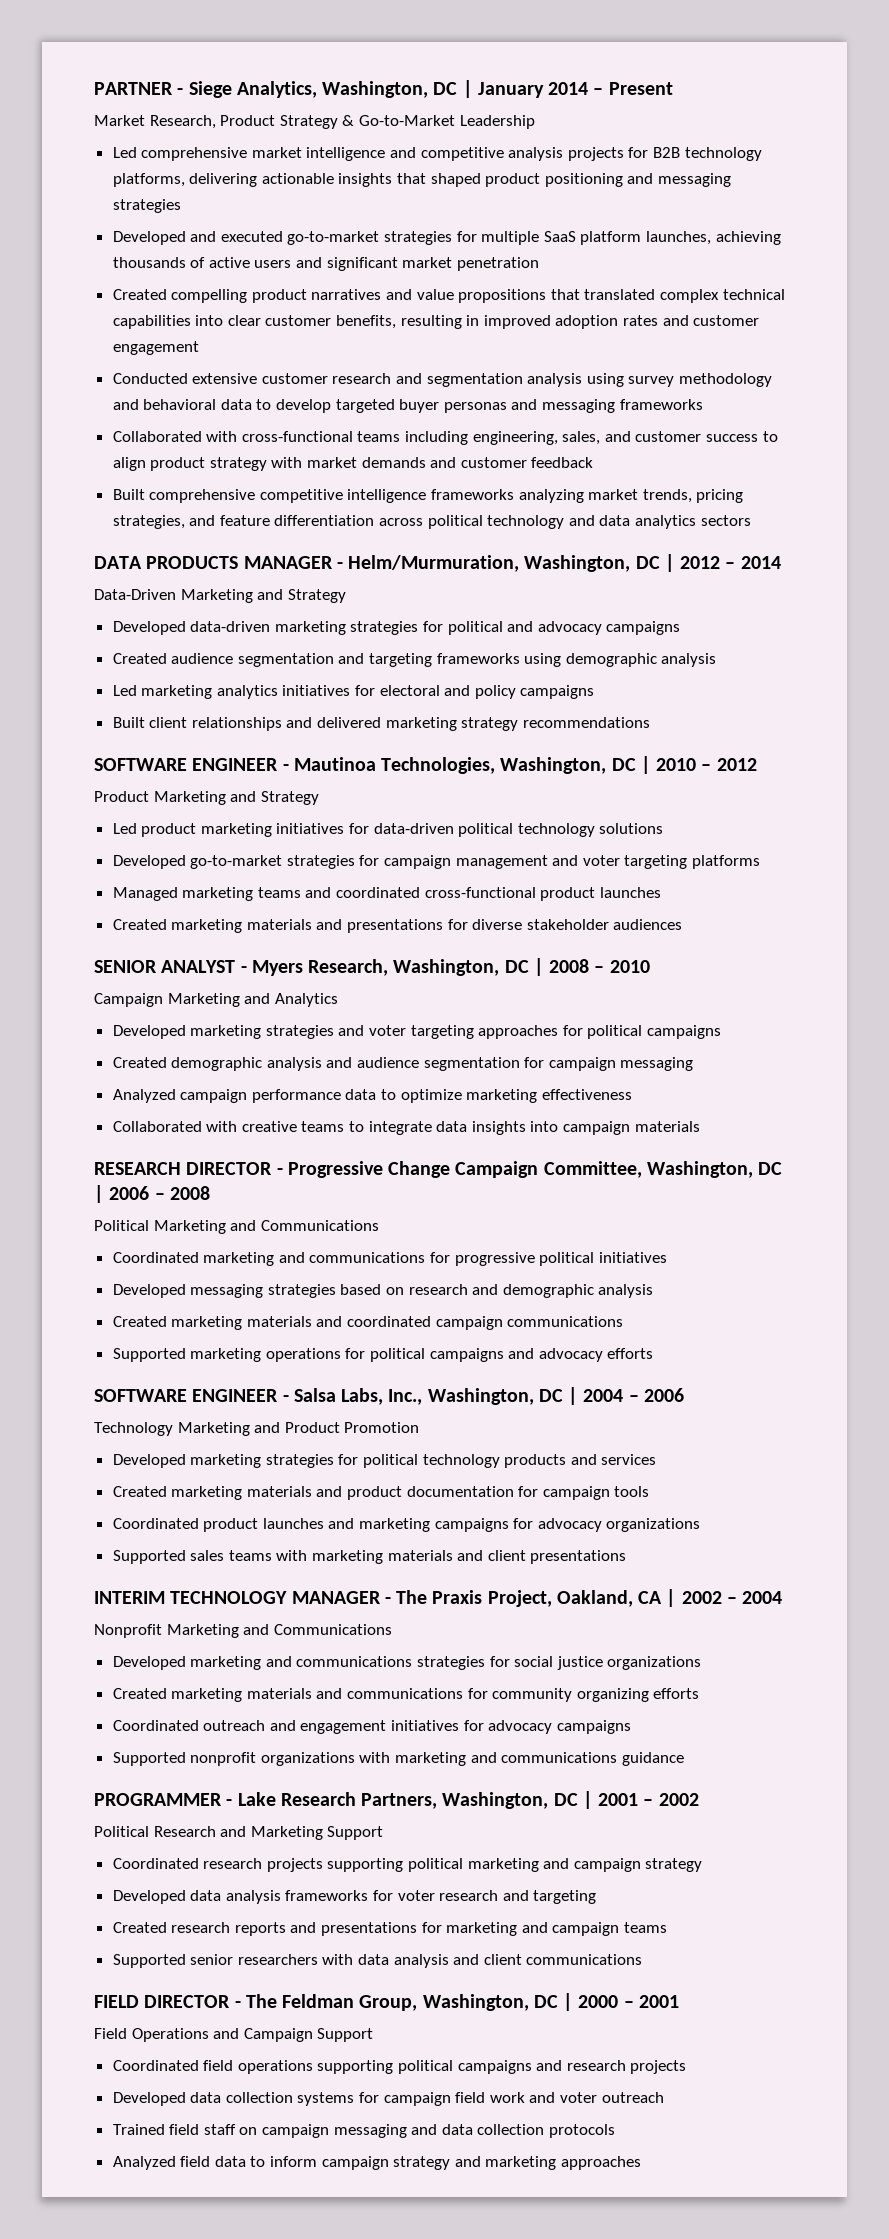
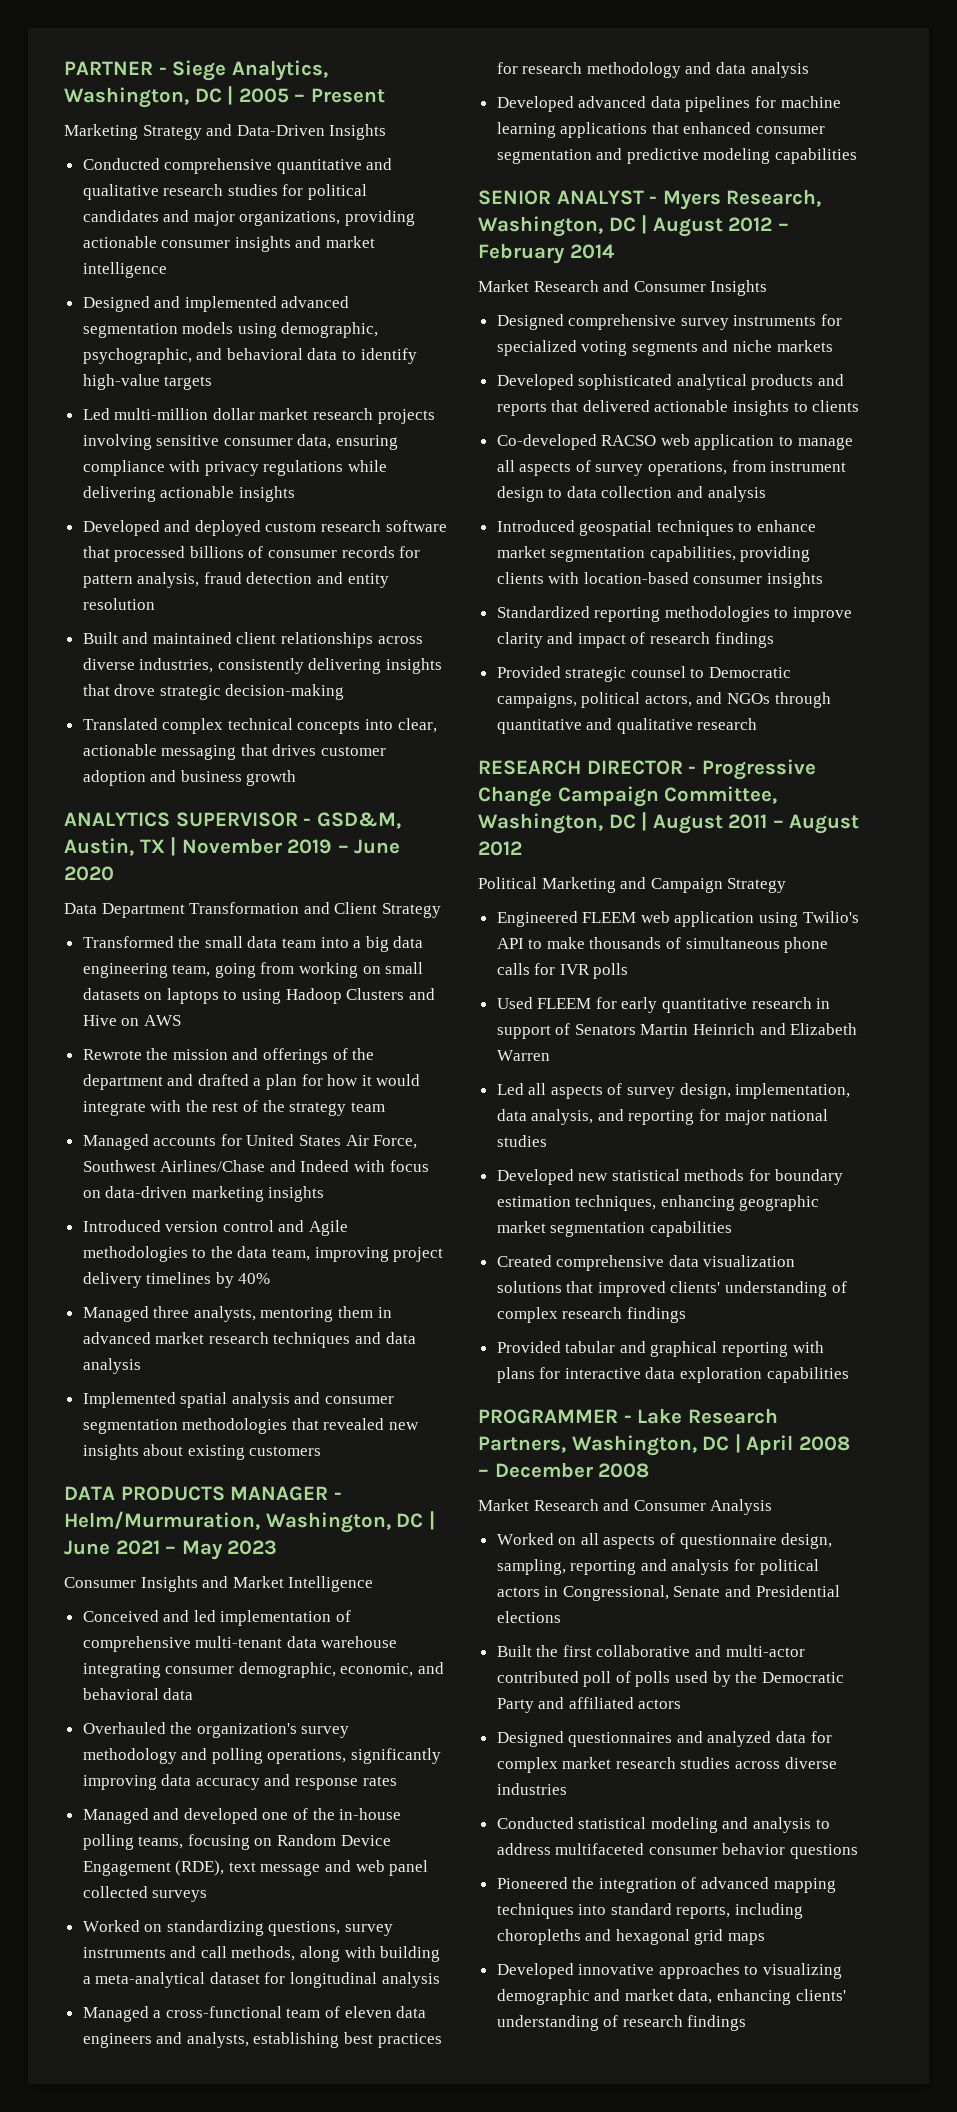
- PARTNER - Siege Analytics, Washington, DC | January 2014 – Present
+ PARTNER - Siege Analytics, Washington, DC | 2005 – Present
- Market Research, Product Strategy & Go-to-Market Leadership
- Led comprehensive market intelligence and competitive analysis projects for B2B technology platforms, delivering actionable insights that shaped product positioning and messaging strategies
- Developed and executed go-to-market strategies for multiple SaaS platform launches, achieving thousands of active users and significant market penetration
- Created compelling product narratives and value propositions that translated complex technical capabilities into clear customer benefits, resulting in improved adoption rates and customer engagement
- Conducted extensive customer research and segmentation analysis using survey methodology and behavioral data to develop targeted buyer personas and messaging frameworks
- Collaborated with cross-functional teams including engineering, sales, and customer success to align product strategy with market demands and customer feedback
- Built comprehensive competitive intelligence frameworks analyzing market trends, pricing strategies, and feature differentiation across political technology and data analytics sectors
+ Marketing Strategy and Data-Driven Insights
+ Conducted comprehensive quantitative and qualitative research studies for political candidates and major organizations, providing actionable consumer insights and market intelligence
+ Designed and implemented advanced segmentation models using demographic, psychographic, and behavioral data to identify high-value targets
+ Led multi-million dollar market research projects involving sensitive consumer data, ensuring compliance with privacy regulations while delivering actionable insights
+ Developed and deployed custom research software that processed billions of consumer records for pattern analysis, fraud detection and entity resolution
+ Built and maintained client relationships across diverse industries, consistently delivering insights that drove strategic decision-making
+ Translated complex technical concepts into clear, actionable messaging that drives customer adoption and business growth
+ ANALYTICS SUPERVISOR - GSD&M, Austin, TX | November 2019 – June 2020
+ Data Department Transformation and Client Strategy
+ Transformed the small data team into a big data engineering team, going from working on small datasets on laptops to using Hadoop Clusters and Hive on AWS
+ Rewrote the mission and offerings of the department and drafted a plan for how it would integrate with the rest of the strategy team
+ Managed accounts for United States Air Force, Southwest Airlines/Chase and Indeed with focus on data-driven marketing insights
+ Introduced version control and Agile methodologies to the data team, improving project delivery timelines by 40%
+ Managed three analysts, mentoring them in advanced market research techniques and data analysis
+ Implemented spatial analysis and consumer segmentation methodologies that revealed new insights about existing customers
- DATA PRODUCTS MANAGER - Helm/Murmuration, Washington, DC | 2012 – 2014
- Data-Driven Marketing and Strategy
- Developed data-driven marketing strategies for political and advocacy campaigns
- Created audience segmentation and targeting frameworks using demographic analysis
- Led marketing analytics initiatives for electoral and policy campaigns
- Built client relationships and delivered marketing strategy recommendations
- SOFTWARE ENGINEER - Mautinoa Technologies, Washington, DC | 2010 – 2012
- Product Marketing and Strategy
- Led product marketing initiatives for data-driven political technology solutions
- Developed go-to-market strategies for campaign management and voter targeting platforms
- Managed marketing teams and coordinated cross-functional product launches
- Created marketing materials and presentations for diverse stakeholder audiences
+ DATA PRODUCTS MANAGER - Helm/Murmuration, Washington, DC | June 2021 – May 2023
+ Consumer Insights and Market Intelligence
+ Conceived and led implementation of comprehensive multi-tenant data warehouse integrating consumer demographic, economic, and behavioral data
+ Overhauled the organization's survey methodology and polling operations, significantly improving data accuracy and response rates
+ Managed and developed one of the in-house polling teams, focusing on Random Device Engagement (RDE), text message and web panel collected surveys
+ Worked on standardizing questions, survey instruments and call methods, along with building a meta-analytical dataset for longitudinal analysis
+ Managed a cross-functional team of eleven data engineers and analysts, establishing best practices for research methodology and data analysis
+ Developed advanced data pipelines for machine learning applications that enhanced consumer segmentation and predictive modeling capabilities
- SENIOR ANALYST - Myers Research, Washington, DC | 2008 – 2010
- Campaign Marketing and Analytics
- Developed marketing strategies and voter targeting approaches for political campaigns
- Created demographic analysis and audience segmentation for campaign messaging
- Analyzed campaign performance data to optimize marketing effectiveness
- Collaborated with creative teams to integrate data insights into campaign materials
+ SENIOR ANALYST - Myers Research, Washington, DC | August 2012 – February 2014
+ Market Research and Consumer Insights
+ Designed comprehensive survey instruments for specialized voting segments and niche markets
+ Developed sophisticated analytical products and reports that delivered actionable insights to clients
+ Co-developed RACSO web application to manage all aspects of survey operations, from instrument design to data collection and analysis
+ Introduced geospatial techniques to enhance market segmentation capabilities, providing clients with location-based consumer insights
+ Standardized reporting methodologies to improve clarity and impact of research findings
+ Provided strategic counsel to Democratic campaigns, political actors, and NGOs through quantitative and qualitative research
- RESEARCH DIRECTOR - Progressive Change Campaign Committee, Washington, DC | 2006 – 2008
- Political Marketing and Communications
- Coordinated marketing and communications for progressive political initiatives
- Developed messaging strategies based on research and demographic analysis
- Created marketing materials and coordinated campaign communications
- Supported marketing operations for political campaigns and advocacy efforts
- SOFTWARE ENGINEER - Salsa Labs, Inc., Washington, DC | 2004 – 2006
- Technology Marketing and Product Promotion
- Developed marketing strategies for political technology products and services
- Created marketing materials and product documentation for campaign tools
- Coordinated product launches and marketing campaigns for advocacy organizations
- Supported sales teams with marketing materials and client presentations
- INTERIM TECHNOLOGY MANAGER - The Praxis Project, Oakland, CA | 2002 – 2004
- Nonprofit Marketing and Communications
- Developed marketing and communications strategies for social justice organizations
- Created marketing materials and communications for community organizing efforts
- Coordinated outreach and engagement initiatives for advocacy campaigns
- Supported nonprofit organizations with marketing and communications guidance
+ RESEARCH DIRECTOR - Progressive Change Campaign Committee, Washington, DC | August 2011 – August 2012
+ Political Marketing and Campaign Strategy
+ Engineered FLEEM web application using Twilio's API to make thousands of simultaneous phone calls for IVR polls
+ Used FLEEM for early quantitative research in support of Senators Martin Heinrich and Elizabeth Warren
+ Led all aspects of survey design, implementation, data analysis, and reporting for major national studies
+ Developed new statistical methods for boundary estimation techniques, enhancing geographic market segmentation capabilities
+ Created comprehensive data visualization solutions that improved clients' understanding of complex research findings
+ Provided tabular and graphical reporting with plans for interactive data exploration capabilities
- PROGRAMMER - Lake Research Partners, Washington, DC | 2001 – 2002
- Political Research and Marketing Support
- Coordinated research projects supporting political marketing and campaign strategy
- Developed data analysis frameworks for voter research and targeting
- Created research reports and presentations for marketing and campaign teams
- Supported senior researchers with data analysis and client communications
- FIELD DIRECTOR - The Feldman Group, Washington, DC | 2000 – 2001
- Field Operations and Campaign Support
- Coordinated field operations supporting political campaigns and research projects
- Developed data collection systems for campaign field work and voter outreach
- Trained field staff on campaign messaging and data collection protocols
- Analyzed field data to inform campaign strategy and marketing approaches
+ PROGRAMMER - Lake Research Partners, Washington, DC | April 2008 – December 2008
+ Market Research and Consumer Analysis
+ Worked on all aspects of questionnaire design, sampling, reporting and analysis for political actors in Congressional, Senate and Presidential elections
+ Built the first collaborative and multi-actor contributed poll of polls used by the Democratic Party and affiliated actors
+ Designed questionnaires and analyzed data for complex market research studies across diverse industries
+ Conducted statistical modeling and analysis to address multifaceted consumer behavior questions
+ Pioneered the integration of advanced mapping techniques into standard reports, including choropleths and hexagonal grid maps
+ Developed innovative approaches to visualizing demographic and market data, enhancing clients' understanding of research findings

